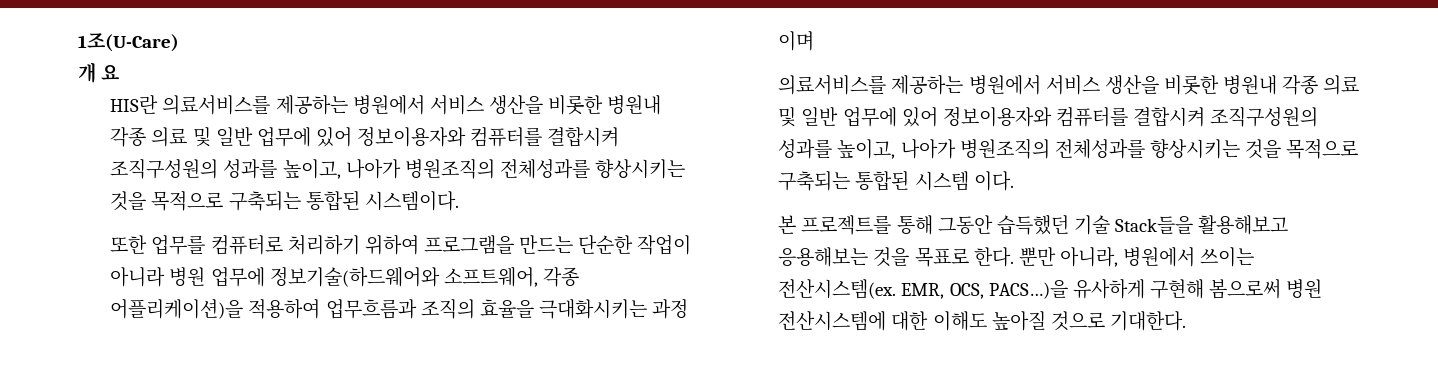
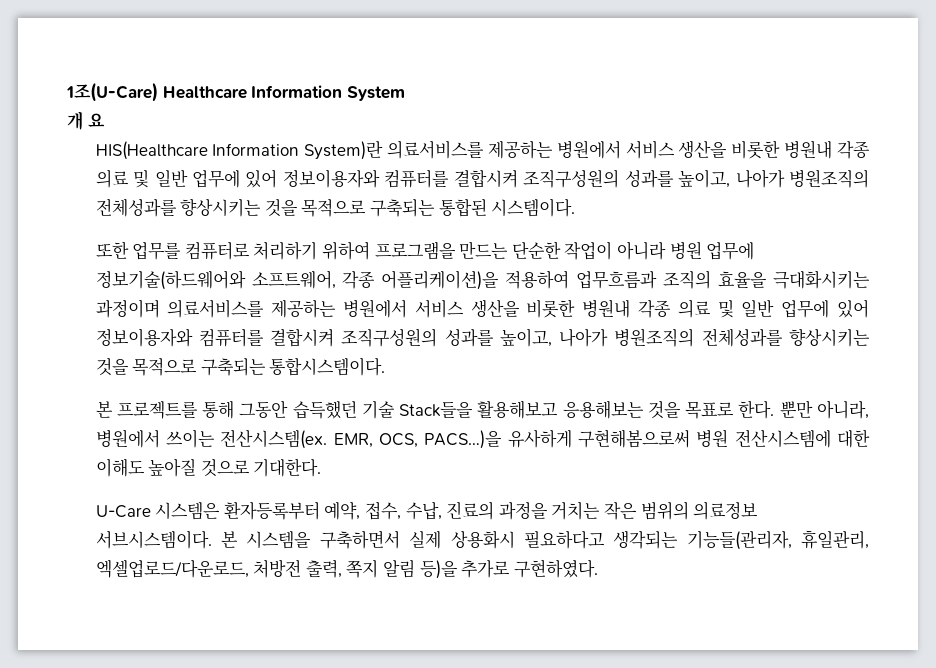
- 1조(U-Care)
+ 1조(U-Care) Healthcare Information System
- HIS란 의료서비스를 제공하는 병원에서 서비스 생산을 비롯한 병원내 각종 의료 및 일반 업무에 있어 정보이용자와 컴퓨터를 결합시켜 조직구성원의 성과를 높이고, 나아가 병원조직의 전체성과를 향상시키는 것을 목적으로 구축되는 통합된 시스템이다.
+ HIS(Healthcare Information System)란 의료서비스를 제공하는 병원에서 서비스 생산을 비롯한 병원내 각종 의료 및 일반 업무에 있어 정보이용자와 컴퓨터를 결합시켜 조직구성원의 성과를 높이고, 나아가 병원조직의 전체성과를 향상시키는 것을 목적으로 구축되는 통합된 시스템이다.
- 또한 업무를 컴퓨터로 처리하기 위하여 프로그램을 만드는 단순한 작업이 아니라 병원 업무에 정보기술(하드웨어와 소프트웨어, 각종 어플리케이션)을 적용하여 업무흐름과 조직의 효율을 극대화시키는 과정 이며
- 의료서비스를 제공하는 병원에서 서비스 생산을 비롯한 병원내 각종 의료 및 일반 업무에 있어 정보이용자와 컴퓨터를 결합시켜 조직구성원의 성과를 높이고, 나아가 병원조직의 전체성과를 향상시키는 것을 목적으로 구축되는 통합된 시스템 이다.
+ 또한 업무를 컴퓨터로 처리하기 위하여 프로그램을 만드는 단순한 작업이 아니라 병원 업무에 정보기술(하드웨어와 소프트웨어, 각종 어플리케이션)을 적용하여 업무흐름과 조직의 효율을 극대화시키는 과정이며 의료서비스를 제공하는 병원에서 서비스 생산을 비롯한 병원내 각종 의료 및 일반 업무에 있어 정보이용자와 컴퓨터를 결합시켜 조직구성원의 성과를 높이고, 나아가 병원조직의 전체성과를 향상시키는 것을 목적으로 구축되는 통합시스템이다.
- EMR, OCS, PACS…)을 유사하게 구현해 봄으로써 병원 전산시스템에 대한 이해도 높아질 것으로 기대한다.
+ EMR, OCS, PACS…)을 유사하게 구현해봄으로써 병원 전산시스템에 대한 이해도 높아질 것으로 기대한다.
+ U-Care 시스템은 환자등록부터 예약, 접수, 수납, 진료의 과정을 거치는 작은 범위의 의료정보 서브시스템이다. 본 시스템을 구축하면서 실제 상용화시 필요하다고 생각되는 기능들(관리자, 휴일관리, 엑셀업로드/다운로드, 처방전 출력, 쪽지 알림 등)을 추가로 구현하였다.

